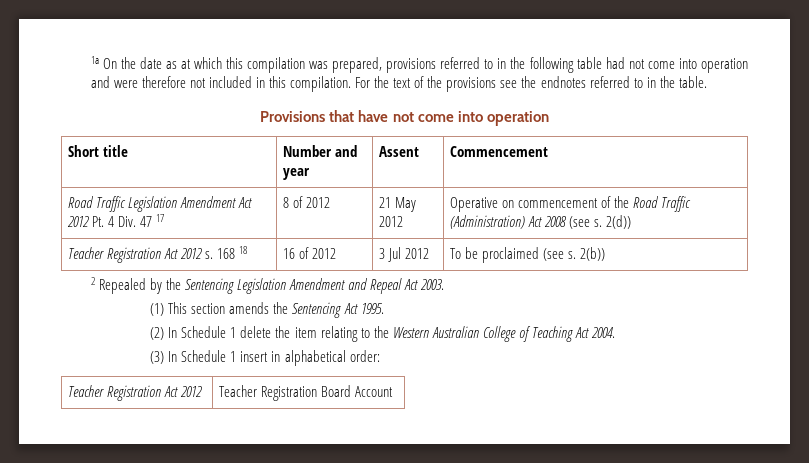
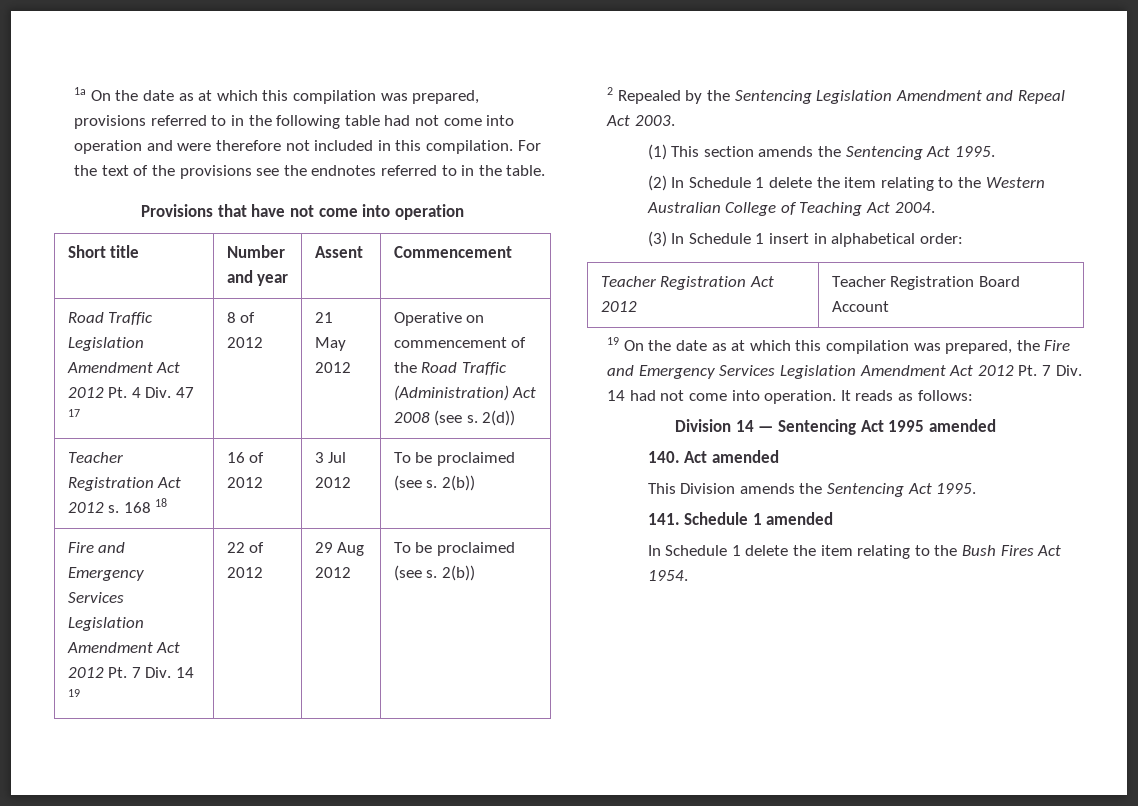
+ Fire and Emergency Services Legislation Amendment Act 2012 Pt. 7 Div. 14 19 | 22 of 2012 | 29 Aug 2012 | To be proclaimed (see s. 2(b))
+ 19 On the date as at which this compilation was prepared, the Fire and Emergency Services Legislation Amendment Act 2012 Pt. 7 Div. 14 had not come into operation. It reads as follows:
+ Division 14 — Sentencing Act 1995 amended
+ 140. Act amended
+ This Division amends the Sentencing Act 1995.
+ 141. Schedule 1 amended
+ In Schedule 1 delete the item relating to the Bush Fires Act 1954.

